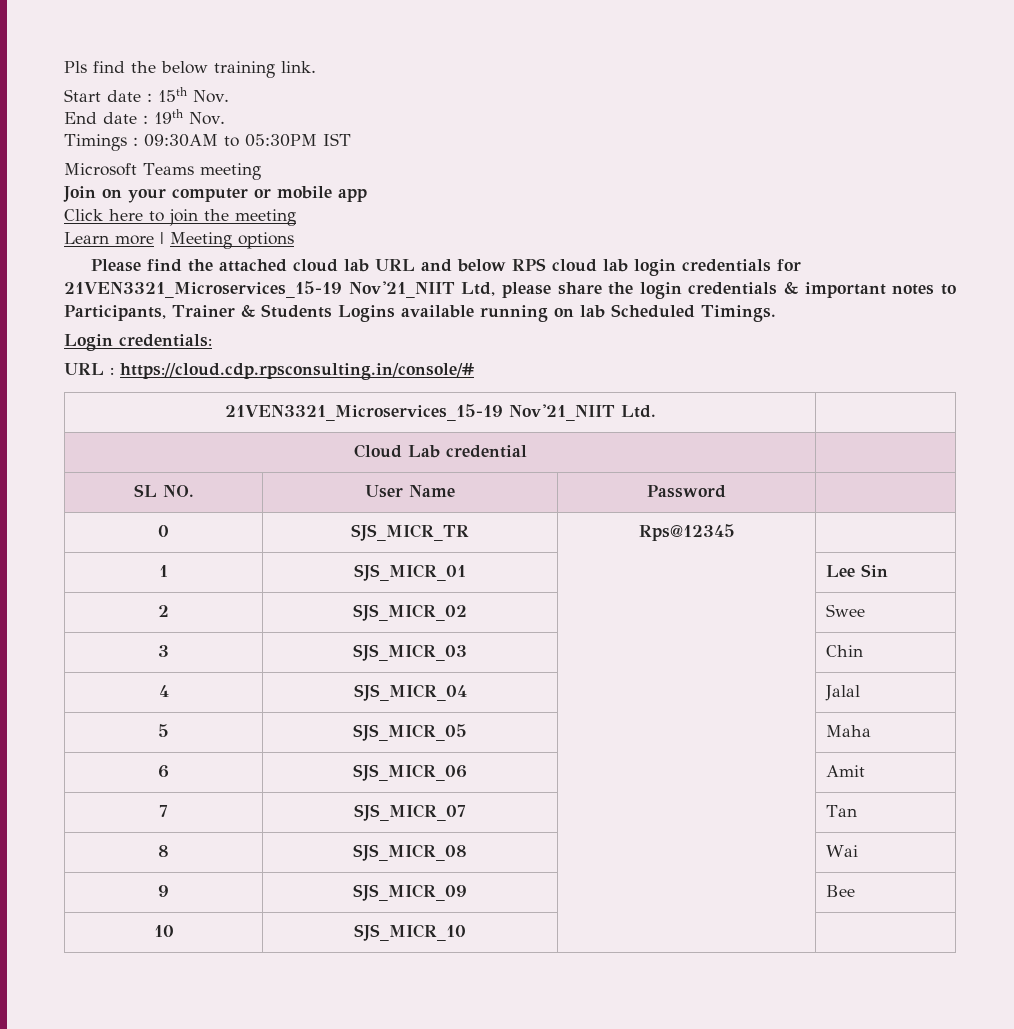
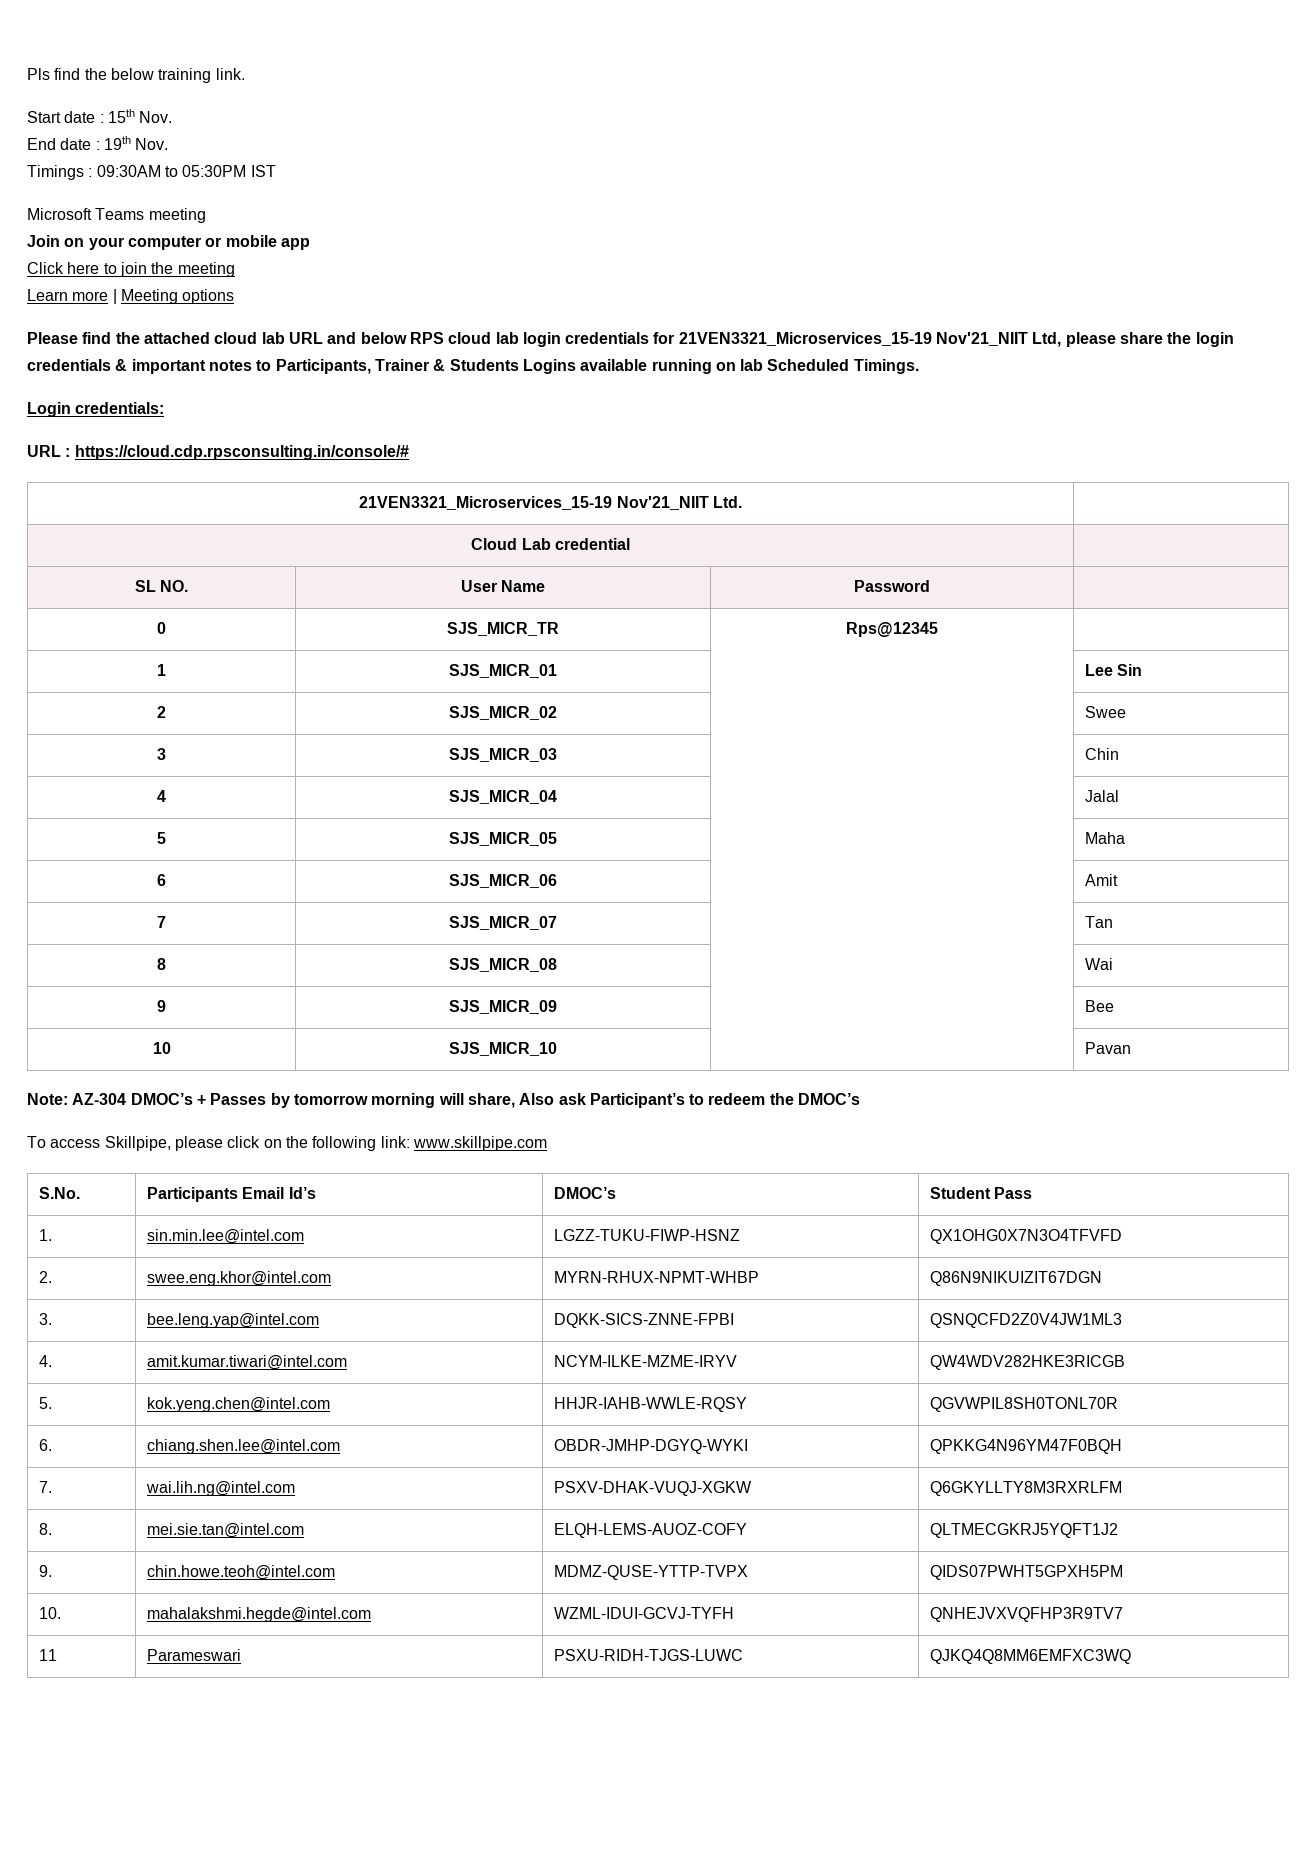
- 10 | SJS_MICR_10 | |
+ 10 | SJS_MICR_10 | | Pavan
+ Note: AZ-304 DMOC’s + Passes by tomorrow morning will share, Also ask Participant’s to redeem the DMOC’s
+ To access Skillpipe, please click on the following link: www.skillpipe.com
+ S.No. | Participants Email Id’s | DMOC’s | Student Pass
+ 1. | sin.min.lee@intel.com | LGZZ-TUKU-FIWP-HSNZ | QX1OHG0X7N3O4TFVFD
+ 2. | swee.eng.khor@intel.com | MYRN-RHUX-NPMT-WHBP | Q86N9NIKUIZIT67DGN
+ 3. | bee.leng.yap@intel.com | DQKK-SICS-ZNNE-FPBI | QSNQCFD2Z0V4JW1ML3
+ 4. | amit.kumar.tiwari@intel.com | NCYM-ILKE-MZME-IRYV | QW4WDV282HKE3RICGB
+ 5. | kok.yeng.chen@intel.com | HHJR-IAHB-WWLE-RQSY | QGVWPIL8SH0TONL70R
+ 6. | chiang.shen.lee@intel.com | OBDR-JMHP-DGYQ-WYKI | QPKKG4N96YM47F0BQH
+ 7. | wai.lih.ng@intel.com | PSXV-DHAK-VUQJ-XGKW | Q6GKYLLTY8M3RXRLFM
+ 8. | mei.sie.tan@intel.com | ELQH-LEMS-AUOZ-COFY | QLTMECGKRJ5YQFT1J2
+ 9. | chin.howe.teoh@intel.com | MDMZ-QUSE-YTTP-TVPX | QIDS07PWHT5GPXH5PM
+ 10. | mahalakshmi.hegde@intel.com | WZML-IDUI-GCVJ-TYFH | QNHEJVXVQFHP3R9TV7
+ 11 | Parameswari | PSXU-RIDH-TJGS-LUWC | QJKQ4Q8MM6EMFXC3WQ

